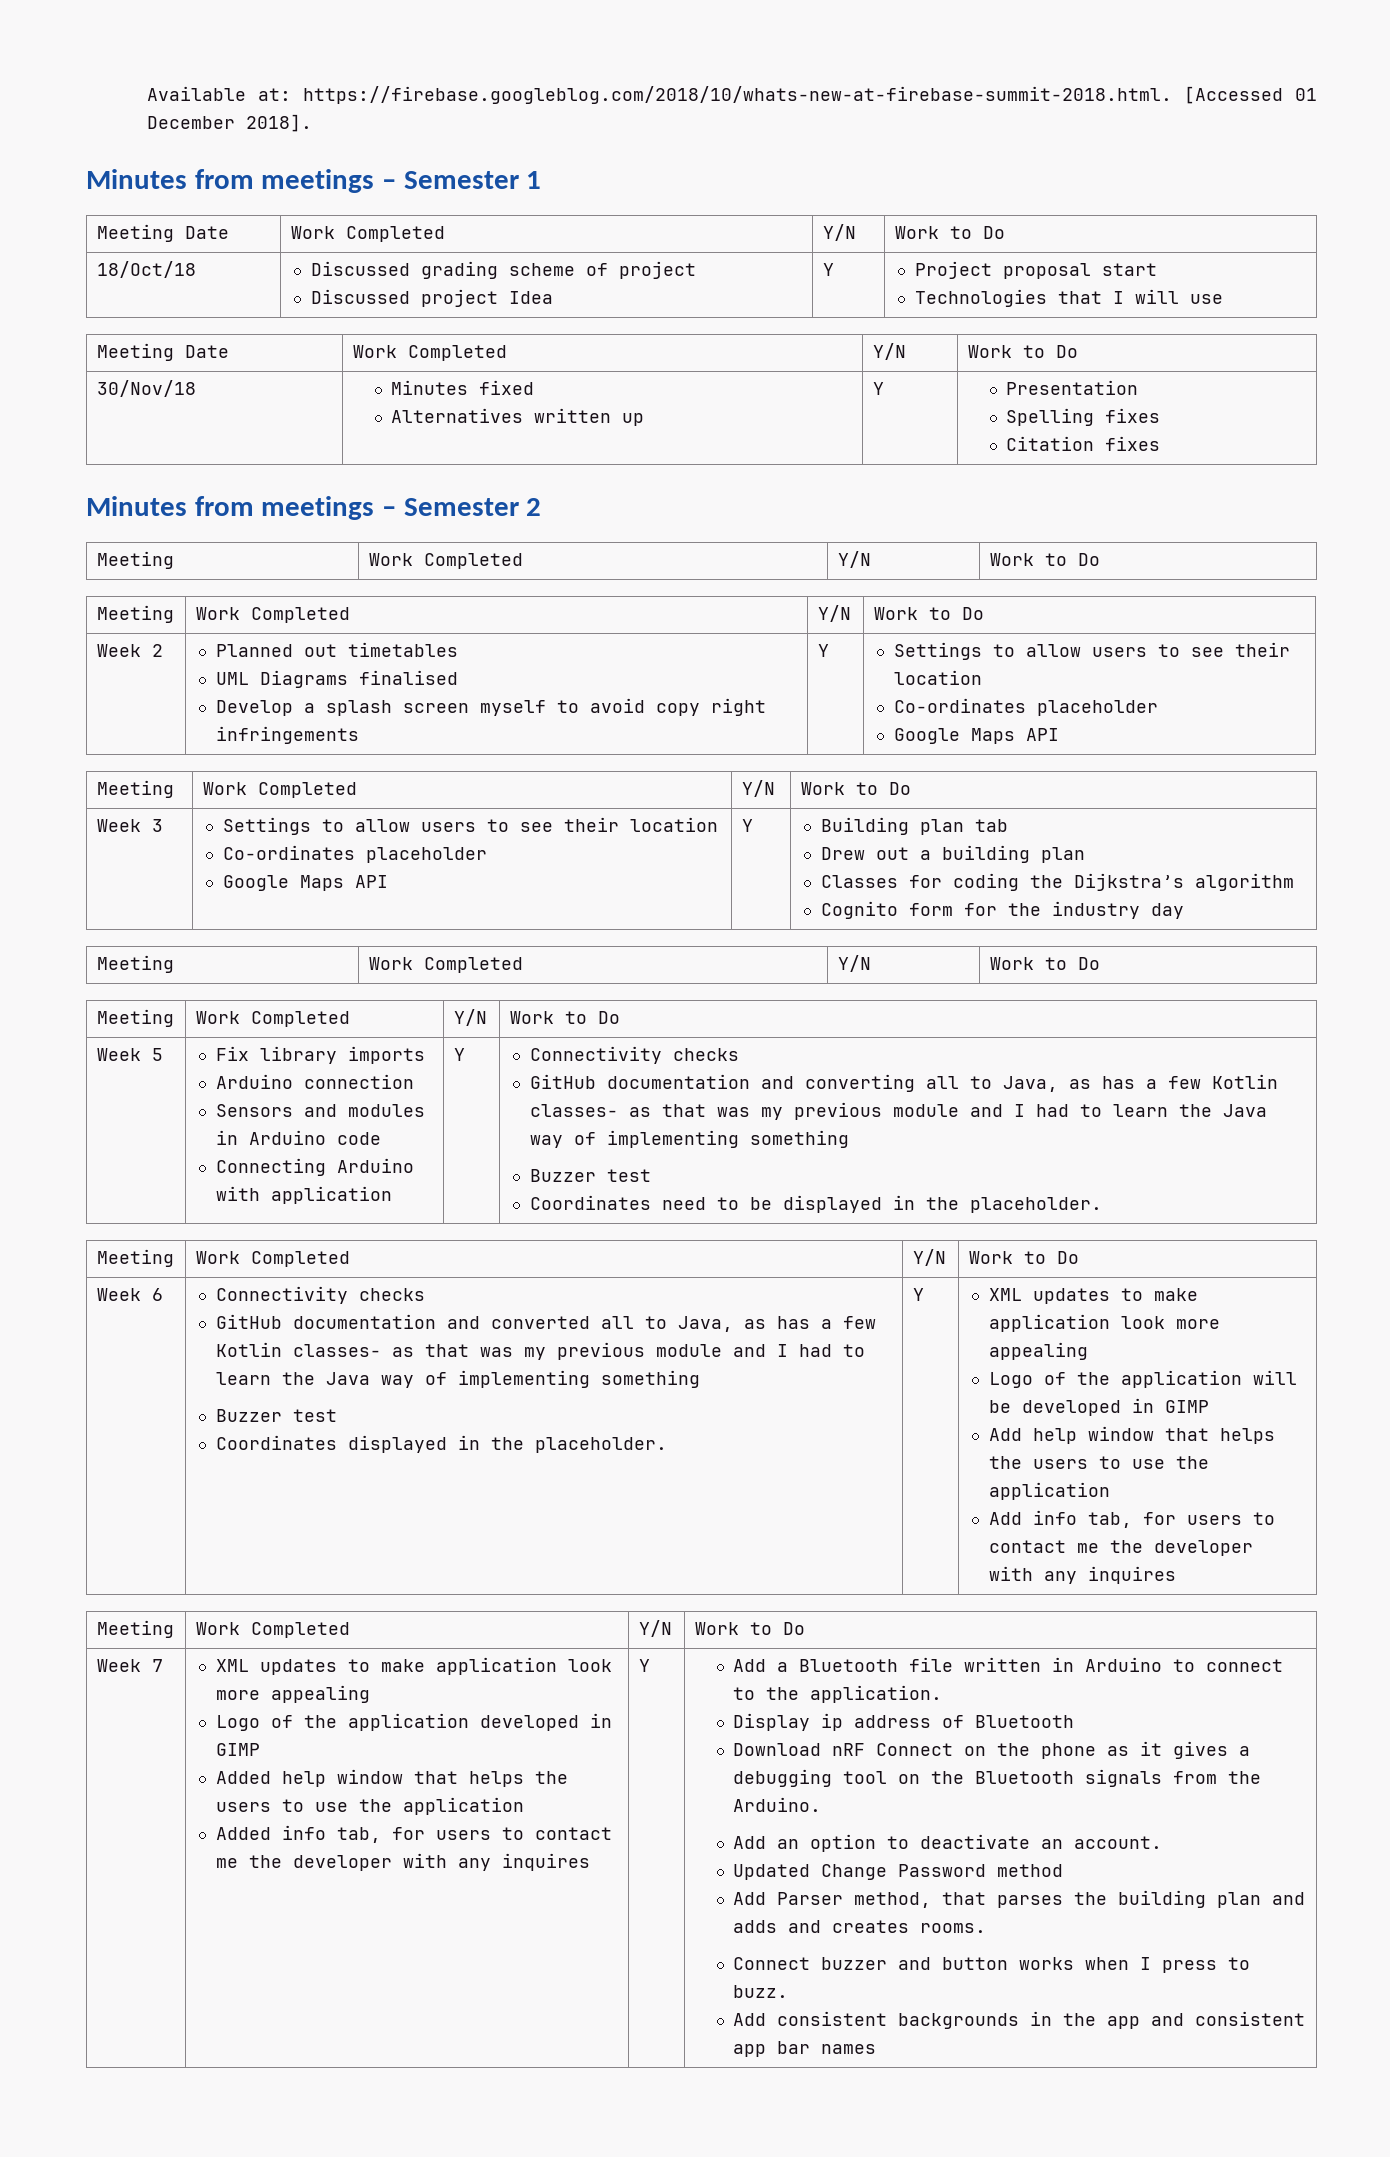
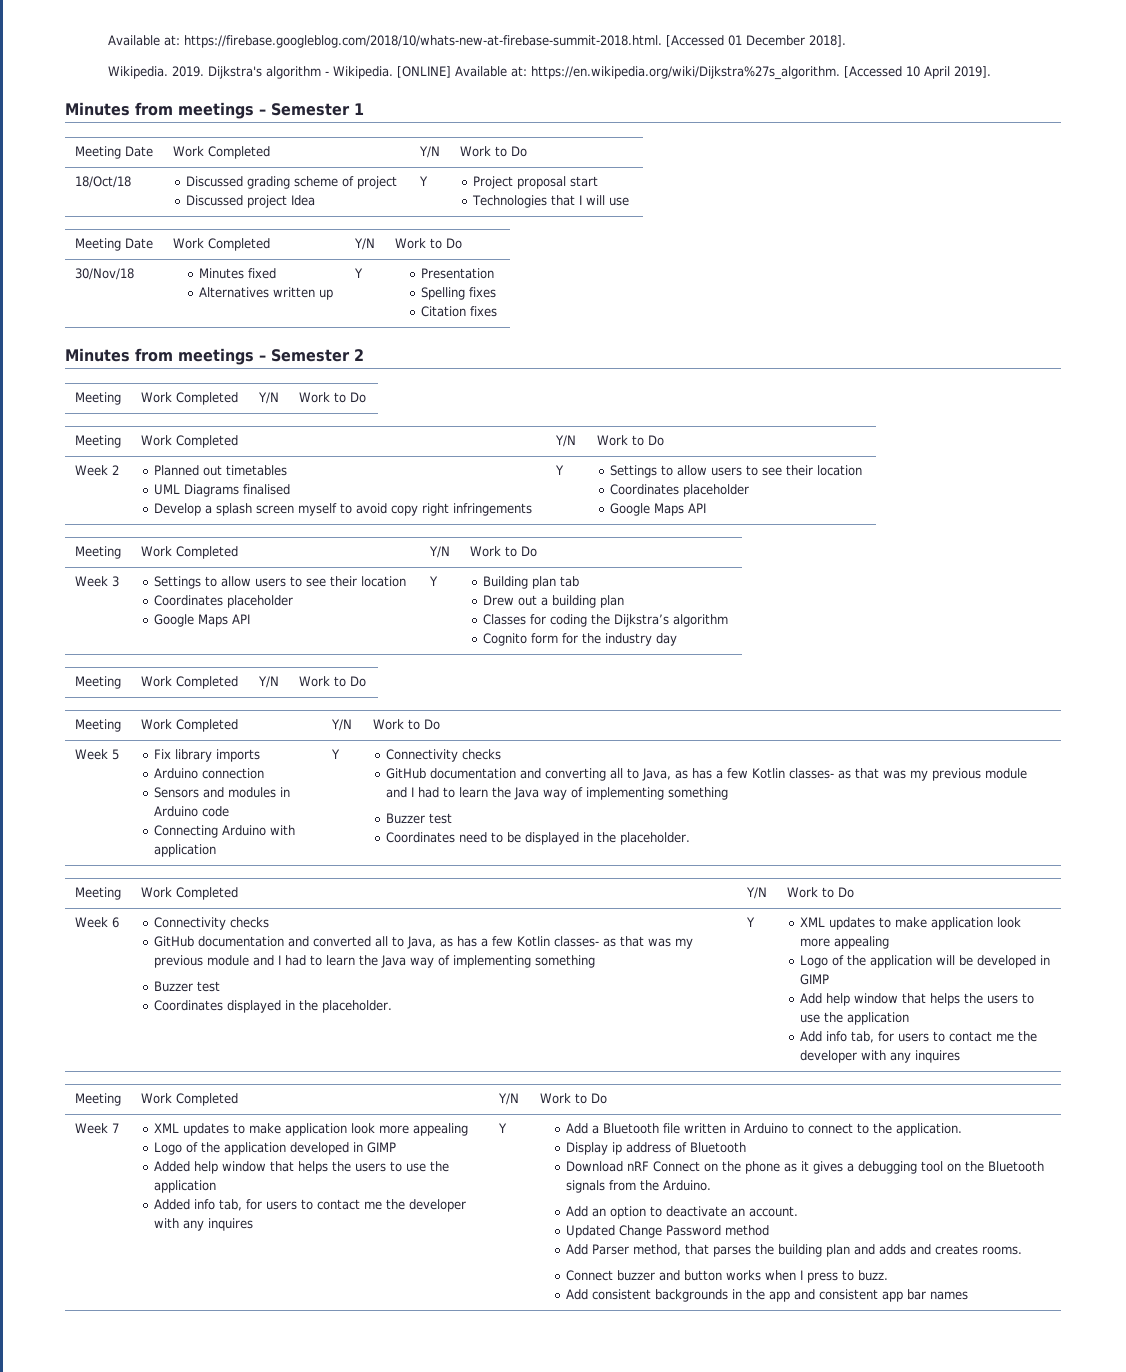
+ Wikipedia. 2019. Dijkstra's algorithm - Wikipedia. [ONLINE] Available at: https://en.wikipedia.org/wiki/Dijkstra%27s_algorithm. [Accessed 10 April 2019].
  Week 2 | Planned out timetables
  UML Diagrams finalised
  Develop a splash screen myself to avoid copy right infringements | Y | Settings to allow users to see their location
- Co-ordinates placeholder
+ Coordinates placeholder
  Week 3 | Settings to allow users to see their location
- Co-ordinates placeholder
+ Coordinates placeholder

